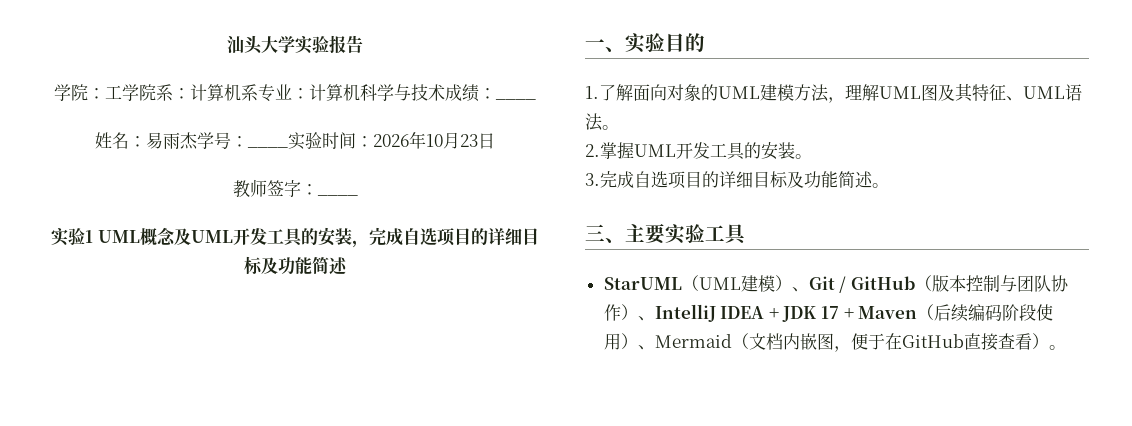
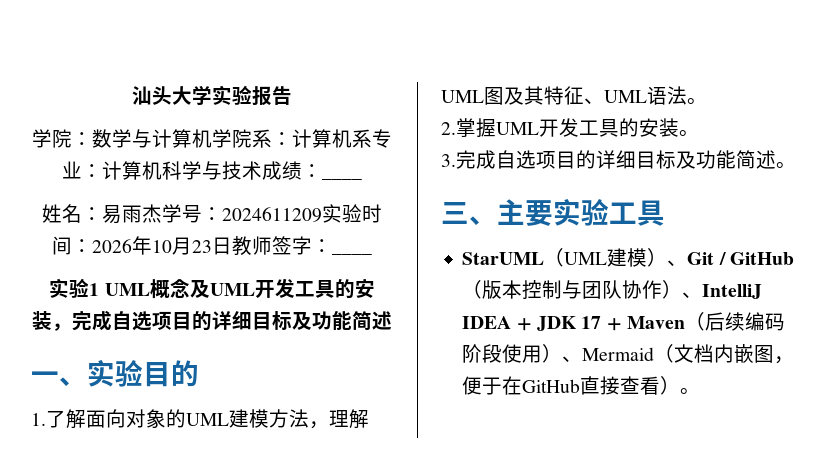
- 学院：工学院系：计算机系专业：计算机科学与技术成绩：____
+ 学院：数学与计算机学院系：计算机系专业：计算机科学与技术成绩：____
- 姓名：易雨杰学号：____实验时间：2026年10月23日
- 教师签字：____
+ 姓名：易雨杰学号：2024611209实验时间：2026年10月23日教师签字：____

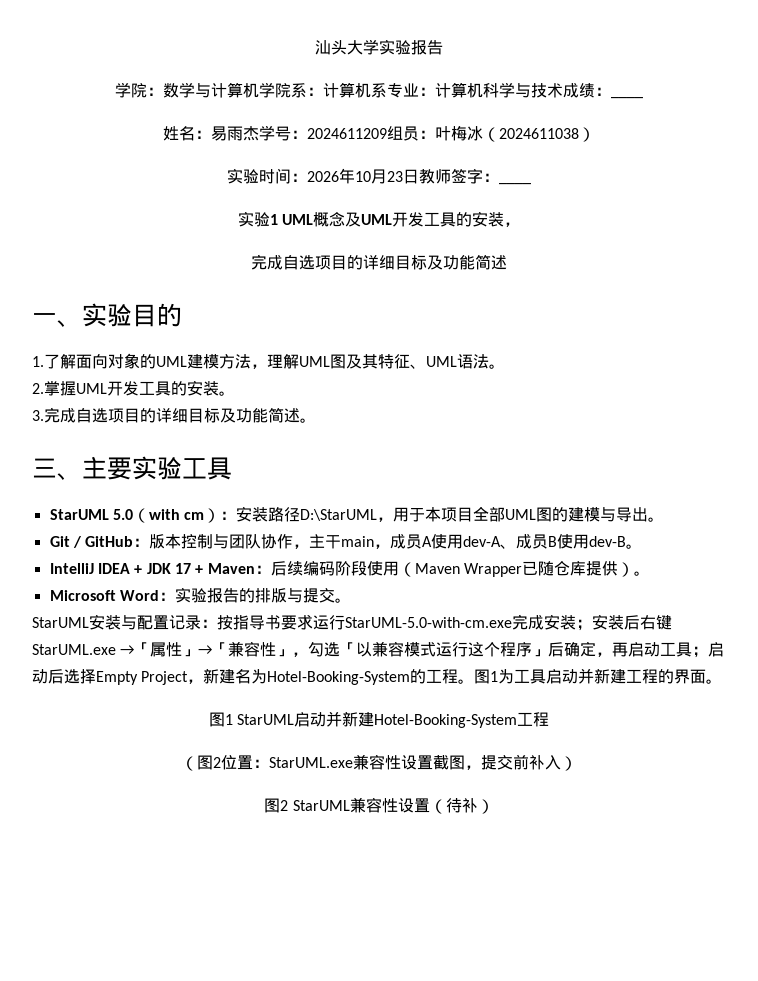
- 姓名：易雨杰学号：2024611209实验时间：2026年10月23日教师签字：____
+ 姓名：易雨杰学号：2024611209组员：叶梅冰（2024611038）
+ 实验时间：2026年10月23日教师签字：____
- 实验1 UML概念及UML开发工具的安装，完成自选项目的详细目标及功能简述
+ 实验1 UML概念及UML开发工具的安装，
+ 完成自选项目的详细目标及功能简述
- StarUML（UML建模）、Git / GitHub（版本控制与团队协作）、IntelliJ IDEA + JDK 17 + Maven（后续编码阶段使用）、Mermaid（文档内嵌图，便于在GitHub直接查看）。
+ StarUML 5.0（with cm）：安装路径D:\StarUML，用于本项目全部UML图的建模与导出。
+ Git / GitHub：版本控制与团队协作，主干main，成员A使用dev-A、成员B使用dev-B。
+ IntelliJ IDEA + JDK 17 + Maven：后续编码阶段使用（Maven Wrapper已随仓库提供）。
+ Microsoft Word：实验报告的排版与提交。
+ StarUML安装与配置记录：按指导书要求运行StarUML-5.0-with-cm.exe完成安装；安装后右键StarUML.exe →「属性」→「兼容性」，勾选「以兼容模式运行这个程序」后确定，再启动工具；启动后选择Empty Project，新建名为Hotel-Booking-System的工程。图1为工具启动并新建工程的界面。
+ 图1 StarUML启动并新建Hotel-Booking-System工程
+ （图2位置：StarUML.exe兼容性设置截图，提交前补入）
+ 图2 StarUML兼容性设置（待补）

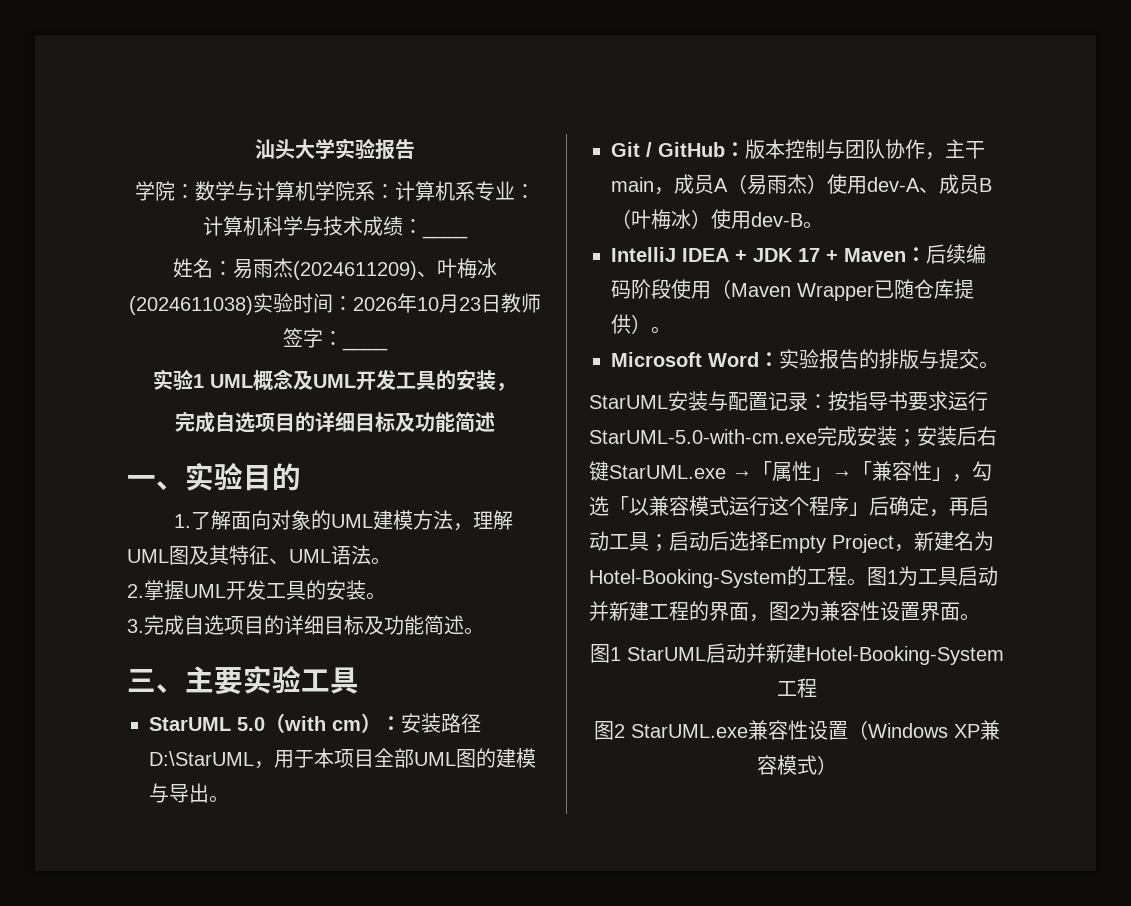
- 姓名：易雨杰学号：2024611209组员：叶梅冰（2024611038）
- 实验时间：2026年10月23日教师签字：____
+ 姓名：易雨杰(2024611209)、叶梅冰(2024611038)实验时间：2026年10月23日教师签字：____
- Git / GitHub：版本控制与团队协作，主干main，成员A使用dev-A、成员B使用dev-B。
+ Git / GitHub：版本控制与团队协作，主干main，成员A（易雨杰）使用dev-A、成员B（叶梅冰）使用dev-B。
- 图1为工具启动并新建工程的界面。
+ 图1为工具启动并新建工程的界面，图2为兼容性设置界面。
- （图2位置：StarUML.exe兼容性设置截图，提交前补入）
- 图2 StarUML兼容性设置（待补）
+ 图2 StarUML.exe兼容性设置（Windows XP兼容模式）

